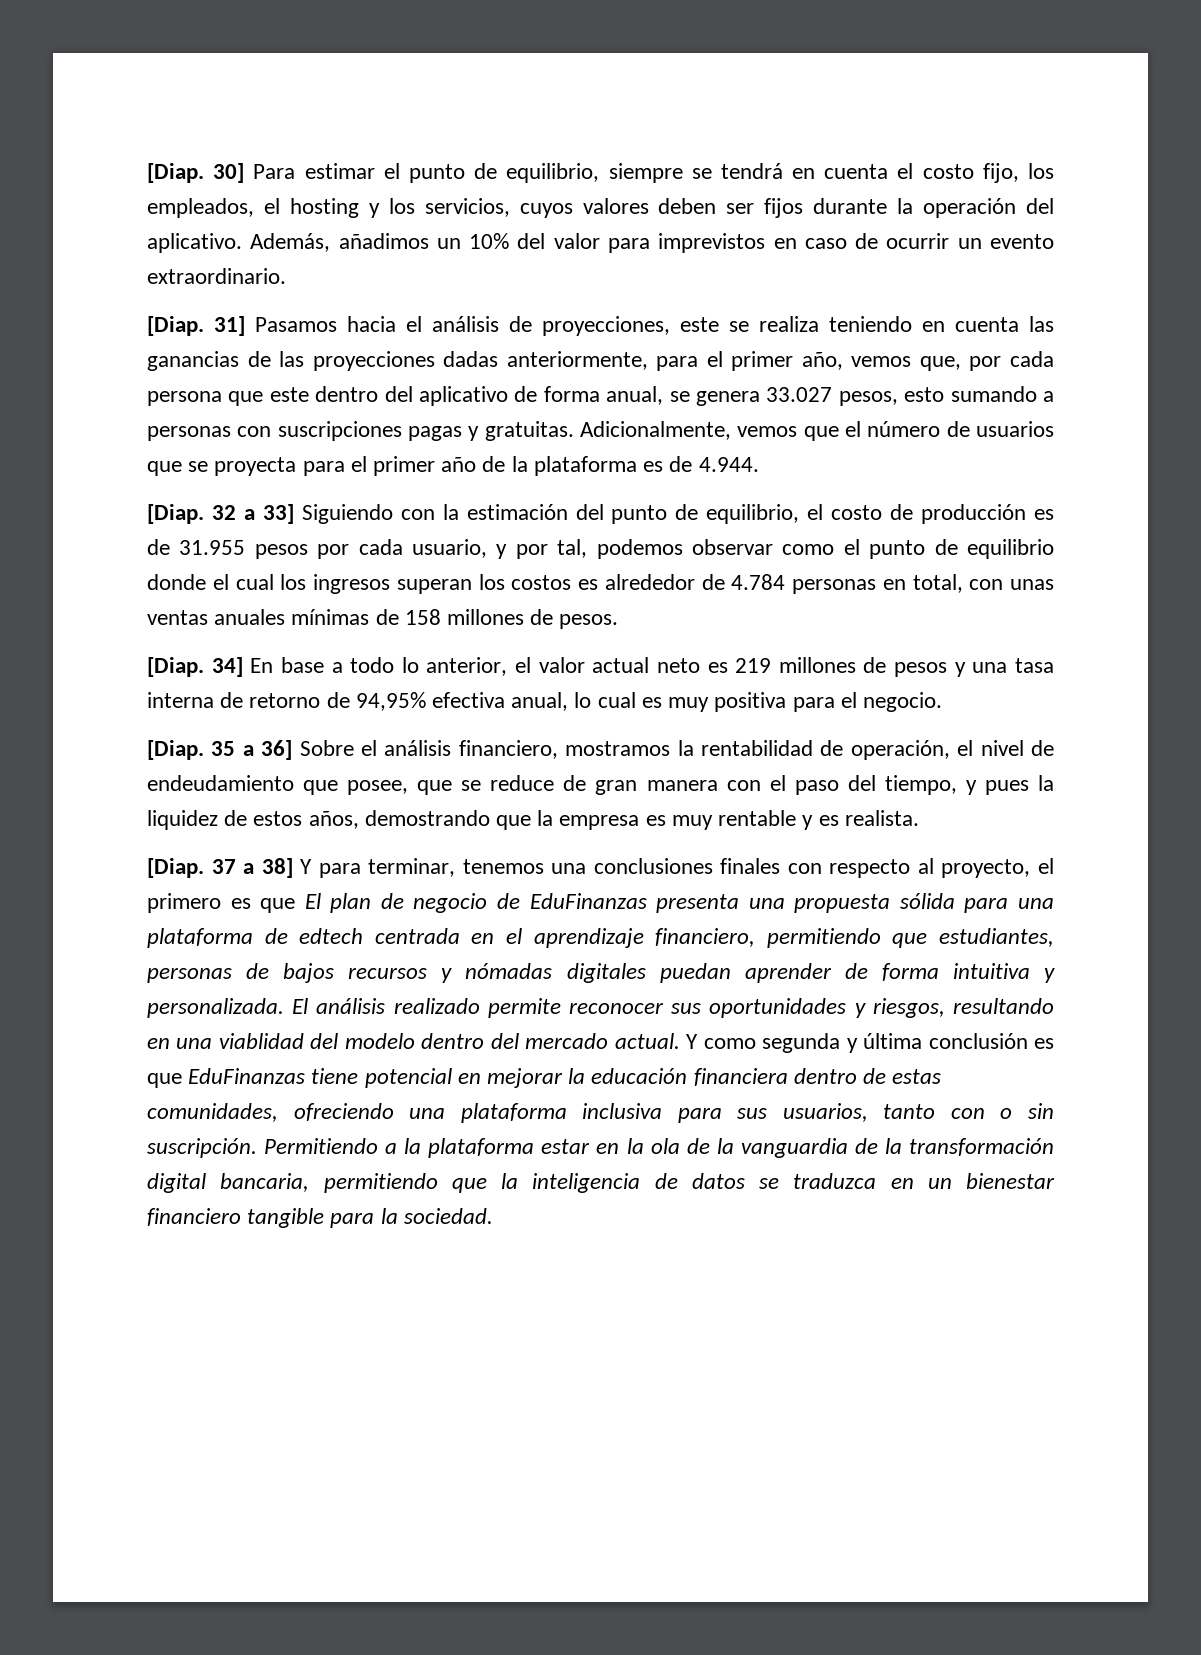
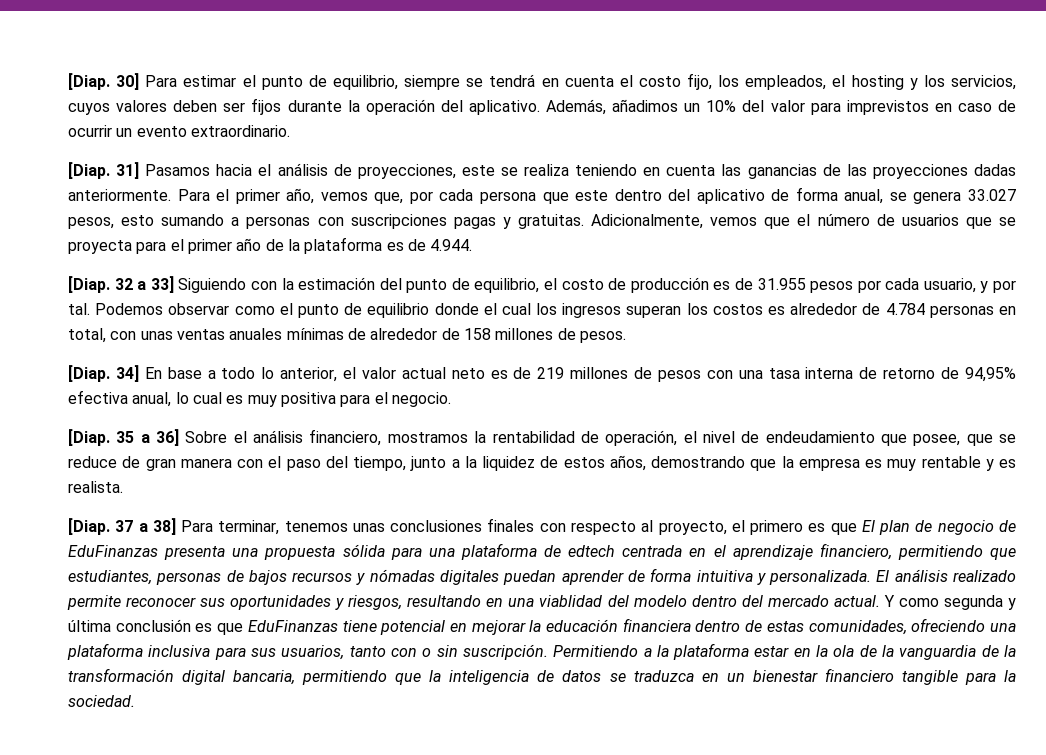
- 31] Pasamos hacia el análisis de proyecciones, este se realiza teniendo en cuenta las ganancias de las proyecciones dadas anteriormente, para el primer año, vemos que, por cada persona que este dentro del aplicativo de forma anual, se genera 33.027 pesos, esto sumando a personas con suscripciones pagas y gratuitas.
+ 31] Pasamos hacia el análisis de proyecciones, este se realiza teniendo en cuenta las ganancias de las proyecciones dadas anteriormente. Para el primer año, vemos que, por cada persona que este dentro del aplicativo de forma anual, se genera 33.027 pesos, esto sumando a personas con suscripciones pagas y gratuitas.
- 32 a 33] Siguiendo con la estimación del punto de equilibrio, el costo de producción es de 31.955 pesos por cada usuario, y por tal, podemos observar como el punto de equilibrio donde el cual los ingresos superan los costos es alrededor de 4.784 personas en total, con unas ventas anuales mínimas de 158 millones de pesos.
+ 32 a 33] Siguiendo con la estimación del punto de equilibrio, el costo de producción es de 31.955 pesos por cada usuario, y por tal. Podemos observar como el punto de equilibrio donde el cual los ingresos superan los costos es alrededor de 4.784 personas en total, con unas ventas anuales mínimas de alrededor de 158 millones de pesos.
- 34] En base a todo lo anterior, el valor actual neto es 219 millones de pesos y una tasa interna de retorno de 94,95% efectiva anual, lo cual es muy positiva para el negocio.
+ 34] En base a todo lo anterior, el valor actual neto es de 219 millones de pesos con una tasa interna de retorno de 94,95% efectiva anual, lo cual es muy positiva para el negocio.
- 35 a 36] Sobre el análisis financiero, mostramos la rentabilidad de operación, el nivel de endeudamiento que posee, que se reduce de gran manera con el paso del tiempo, y pues la liquidez de estos años, demostrando que la empresa es muy rentable y es realista.
+ 35 a 36] Sobre el análisis financiero, mostramos la rentabilidad de operación, el nivel de endeudamiento que posee, que se reduce de gran manera con el paso del tiempo, junto a la liquidez de estos años, demostrando que la empresa es muy rentable y es realista.
- 37 a 38] Y para terminar, tenemos una conclusiones finales con respecto al proyecto, el primero es que El plan de negocio de EduFinanzas presenta una propuesta sólida para una plataforma de edtech centrada en el aprendizaje financiero, permitiendo que estudiantes, personas de bajos recursos y nómadas digitales puedan aprender de forma intuitiva y personalizada.
+ 37 a 38] Para terminar, tenemos unas conclusiones finales con respecto al proyecto, el primero es que El plan de negocio de EduFinanzas presenta una propuesta sólida para una plataforma de edtech centrada en el aprendizaje financiero, permitiendo que estudiantes, personas de bajos recursos y nómadas digitales puedan aprender de forma intuitiva y personalizada.

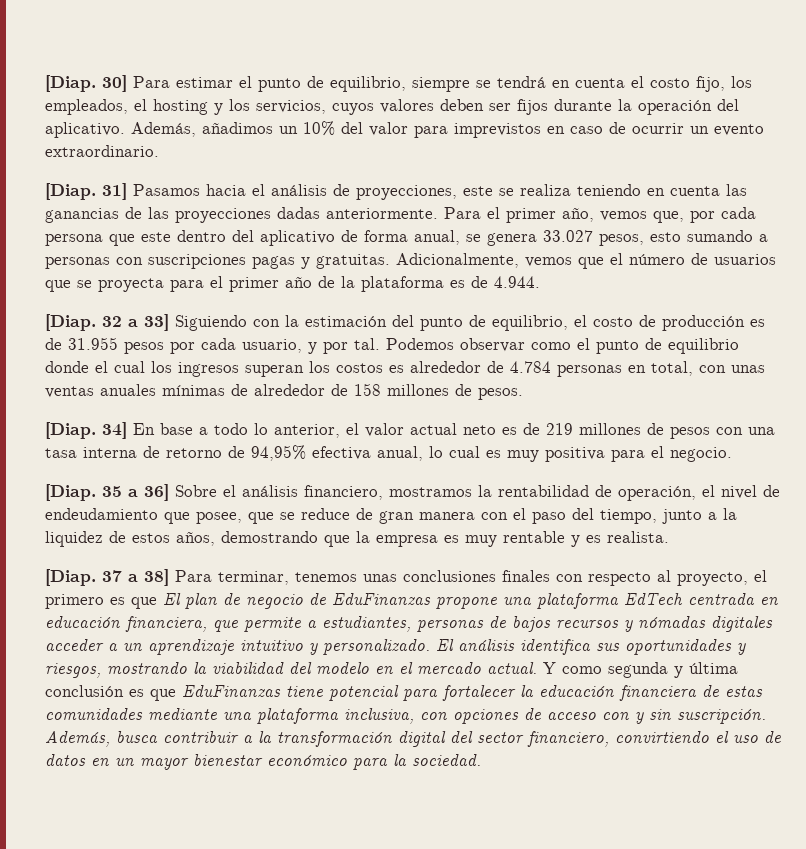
- 37 a 38] Para terminar, tenemos unas conclusiones finales con respecto al proyecto, el primero es que El plan de negocio de EduFinanzas presenta una propuesta sólida para una plataforma de edtech centrada en el aprendizaje financiero, permitiendo que estudiantes, personas de bajos recursos y nómadas digitales puedan aprender de forma intuitiva y personalizada. El análisis realizado permite reconocer sus oportunidades y riesgos, resultando en una viablidad del modelo dentro del mercado actual.
+ 37 a 38] Para terminar, tenemos unas conclusiones finales con respecto al proyecto, el primero es que El plan de negocio de EduFinanzas propone una plataforma EdTech centrada en educación financiera, que permite a estudiantes, personas de bajos recursos y nómadas digitales acceder a un aprendizaje intuitivo y personalizado. El análisis identifica sus oportunidades y riesgos, mostrando la viabilidad del modelo en el mercado actual.
- Y como segunda y última conclusión es que EduFinanzas tiene potencial en mejorar la educación financiera dentro de estas comunidades, ofreciendo una plataforma inclusiva para sus usuarios, tanto con o sin suscripción. Permitiendo a la plataforma estar en la ola de la vanguardia de la transformación digital bancaria, permitiendo que la inteligencia de datos se traduzca en un bienestar financiero tangible para la sociedad.
+ Y como segunda y última conclusión es que EduFinanzas tiene potencial para fortalecer la educación financiera de estas comunidades mediante una plataforma inclusiva, con opciones de acceso con y sin suscripción. Además, busca contribuir a la transformación digital del sector financiero, convirtiendo el uso de datos en un mayor bienestar económico para la sociedad.

